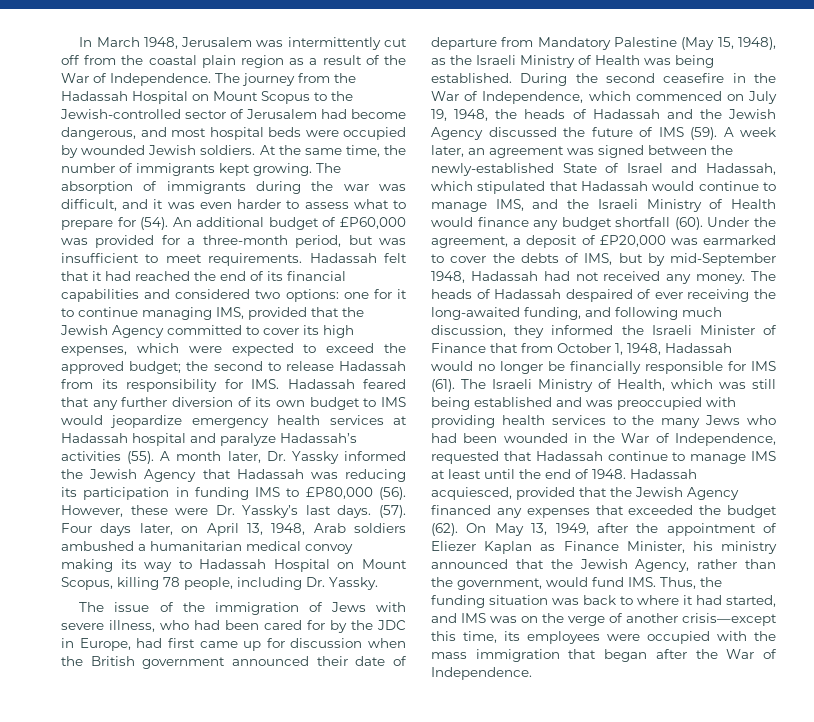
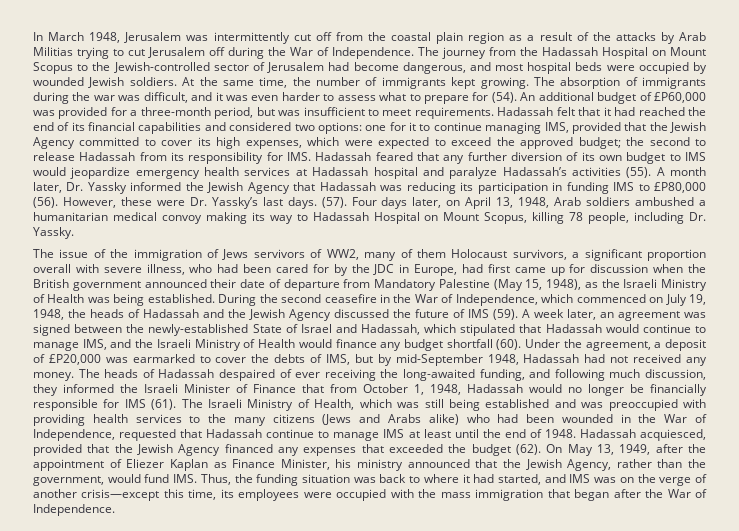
- In March 1948, Jerusalem was intermittently cut off from the coastal plain region as a result of the War of Independence.
+ In March 1948, Jerusalem was intermittently cut off from the coastal plain region as a result of the attacks by Arab Militias trying to cut Jerusalem off during the War of Independence.
- The issue of the immigration of Jews with severe illness, who had been cared for by the JDC in Europe, had first came up for discussion when the British government announced their date of departure from Mandatory Palestine (May 15, 1948), as the Israeli Ministry of Health was being established.
+ The issue of the immigration of Jews servivors of WW2, many of them Holocaust survivors, a significant proportion overall with severe illness, who had been cared for by the JDC in Europe, had first came up for discussion when the British government announced their date of departure from Mandatory Palestine (May 15, 1948), as the Israeli Ministry of Health was being established.
- The Israeli Ministry of Health, which was still being established and was preoccupied with providing health services to the many Jews who had been wounded in the War of Independence, requested that Hadassah continue to manage IMS at least until the end of 1948.
+ The Israeli Ministry of Health, which was still being established and was preoccupied with providing health services to the many citizens (Jews and Arabs alike) who had been wounded in the War of Independence, requested that Hadassah continue to manage IMS at least until the end of 1948.

